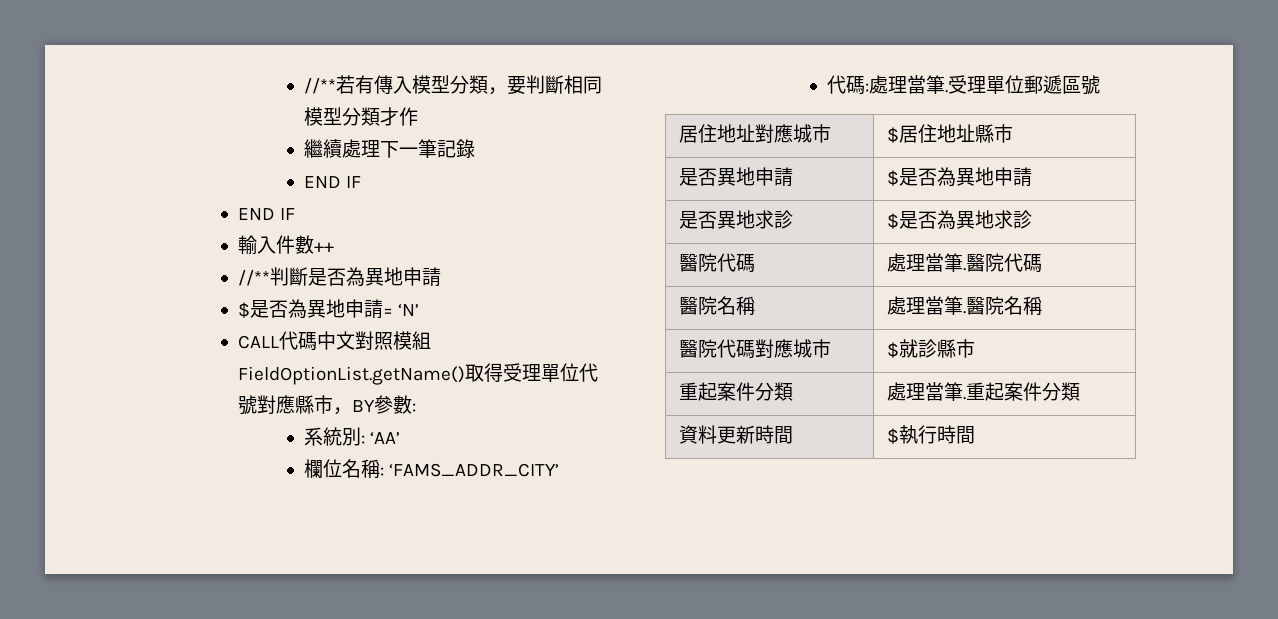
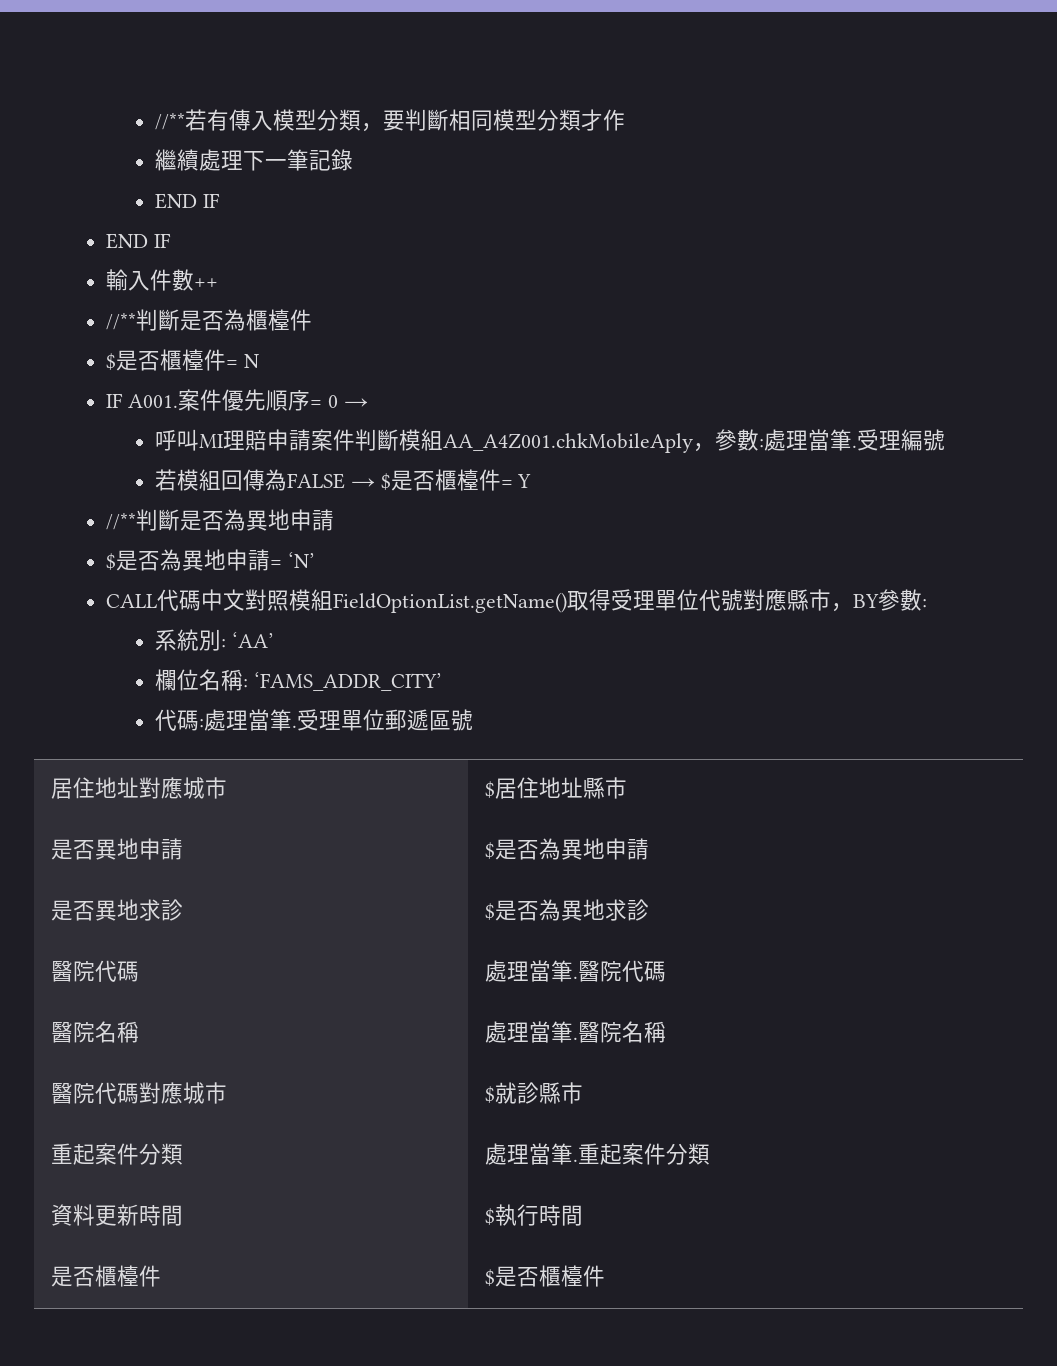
+ //**判斷是否為櫃檯件
+ $是否櫃檯件= N
+ IF A001.案件優先順序= 0 →
+ 呼叫MI理賠申請案件判斷模組AA_A4Z001.chkMobileAply，參數:處理當筆.受理編號
+ 若模組回傳為FALSE → $是否櫃檯件= Y
+ 是否櫃檯件 | $是否櫃檯件

